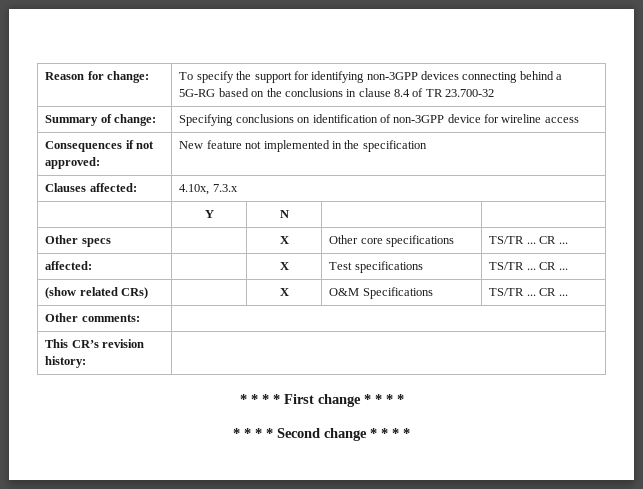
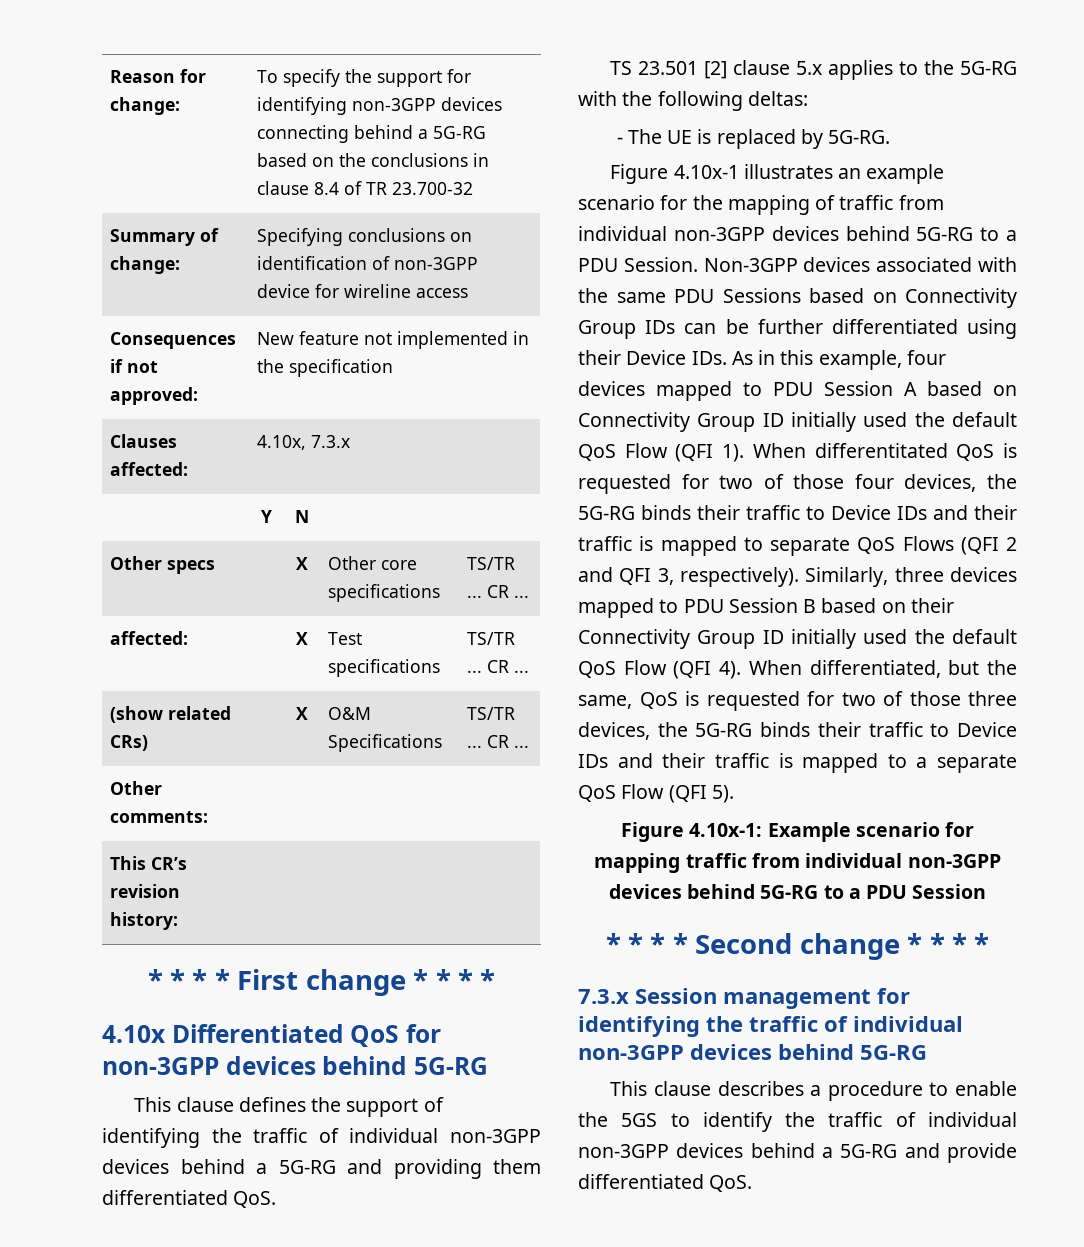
+ 4.10x Differentiated QoS for non-3GPP devices behind 5G-RG
+ This clause defines the support of identifying the traffic of individual non-3GPP devices behind a 5G-RG and providing them differentiated QoS.
+ TS 23.501 [2] clause 5.x applies to the 5G-RG with the following deltas:
+ - The UE is replaced by 5G-RG.
+ Figure 4.10x-1 illustrates an example scenario for the mapping of traffic from individual non-3GPP devices behind 5G-RG to a PDU Session. Non-3GPP devices associated with the same PDU Sessions based on Connectivity Group IDs can be further differentiated using their Device IDs. As in this example, four devices mapped to PDU Session A based on Connectivity Group ID initially used the default QoS Flow (QFI 1). When differentitated QoS is requested for two of those four devices, the 5G-RG binds their traffic to Device IDs and their traffic is mapped to separate QoS Flows (QFI 2 and QFI 3, respectively). Similarly, three devices mapped to PDU Session B based on their Connectivity Group ID initially used the default QoS Flow (QFI 4). When differentiated, but the same, QoS is requested for two of those three devices, the 5G-RG binds their traffic to Device IDs and their traffic is mapped to a separate QoS Flow (QFI 5).
+ Figure 4.10x-1: Example scenario for mapping traffic from individual non-3GPP devices behind 5G-RG to a PDU Session
+ 7.3.x Session management for identifying the traffic of individual non-3GPP devices behind 5G-RG
+ This clause describes a procedure to enable the 5GS to identify the traffic of individual non-3GPP devices behind a 5G-RG and provide differentiated QoS.

